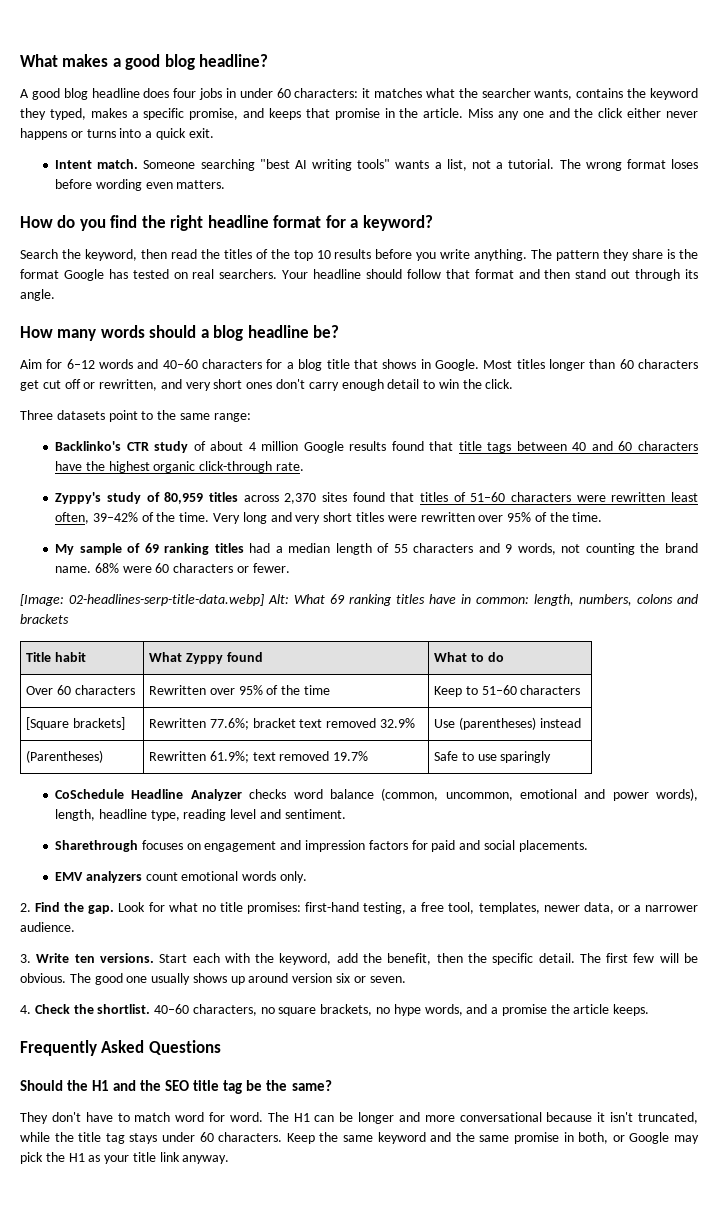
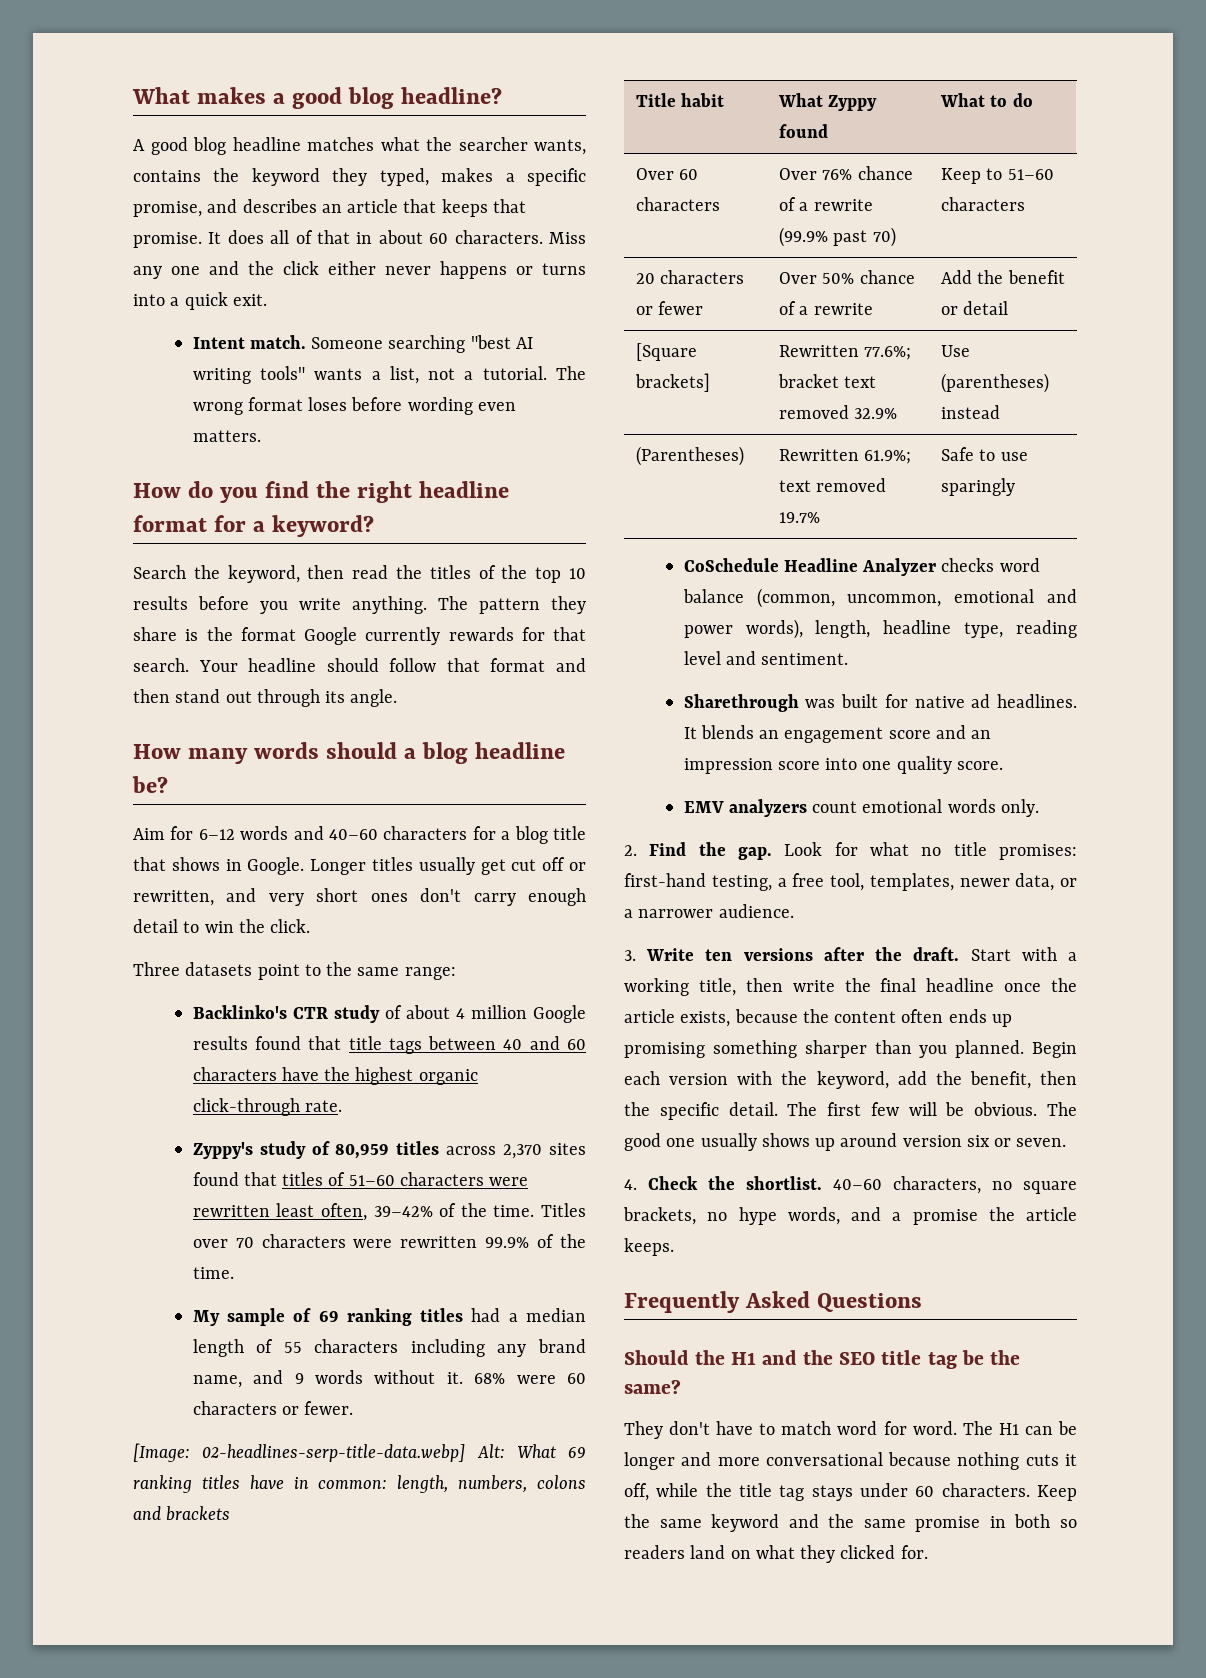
- A good blog headline does four jobs in under 60 characters: it matches what the searcher wants, contains the keyword they typed, makes a specific promise, and keeps that promise in the article.
+ A good blog headline matches what the searcher wants, contains the keyword they typed, makes a specific promise, and describes an article that keeps that promise. It does all of that in about 60 characters.
- The pattern they share is the format Google has tested on real searchers.
+ The pattern they share is the format Google currently rewards for that search.
- Most titles longer than 60 characters get cut off or rewritten, and very short ones don't carry enough detail to win the click.
+ Longer titles usually get cut off or rewritten, and very short ones don't carry enough detail to win the click.
- Very long and very short titles were rewritten over 95% of the time.
+ Titles over 70 characters were rewritten 99.9% of the time.
- My sample of 69 ranking titles had a median length of 55 characters and 9 words, not counting the brand name.
+ My sample of 69 ranking titles had a median length of 55 characters including any brand name, and 9 words without it.
- Over 60 characters | Rewritten over 95% of the time | Keep to 51–60 characters
+ Over 60 characters | Over 76% chance of a rewrite (99.9% past 70) | Keep to 51–60 characters
+ 20 characters or fewer | Over 50% chance of a rewrite | Add the benefit or detail
- Sharethrough focuses on engagement and impression factors for paid and social placements.
+ Sharethrough was built for native ad headlines. It blends an engagement score and an impression score into one quality score.
- 3. Write ten versions. Start each with the keyword, add the benefit, then the specific detail.
+ 3. Write ten versions after the draft. Start with a working title, then write the final headline once the article exists, because the content often ends up promising something sharper than you planned. Begin each version with the keyword, add the benefit, then the specific detail.
- The H1 can be longer and more conversational because it isn't truncated, while the title tag stays under 60 characters.
+ The H1 can be longer and more conversational because nothing cuts it off, while the title tag stays under 60 characters.
- Keep the same keyword and the same promise in both, or Google may pick the H1 as your title link anyway.
+ Keep the same keyword and the same promise in both so readers land on what they clicked for.

